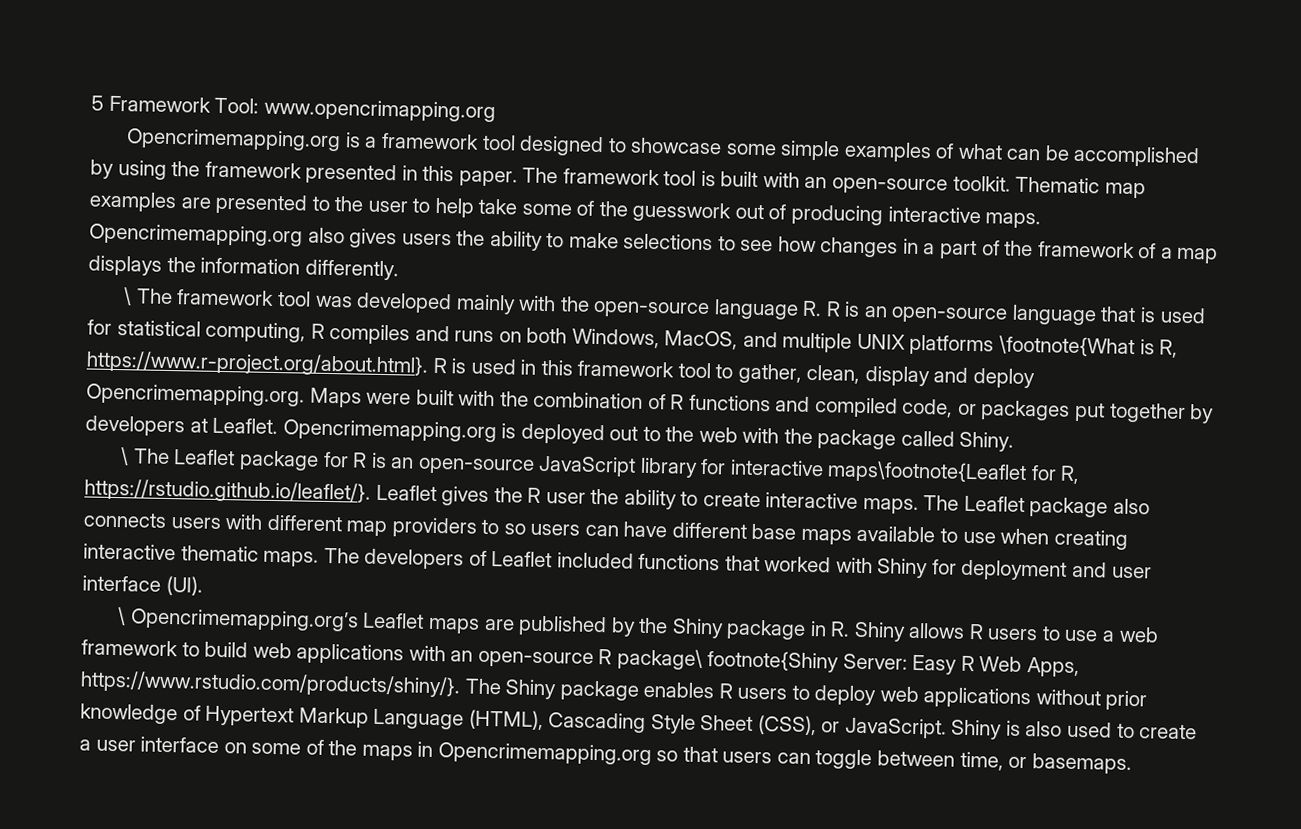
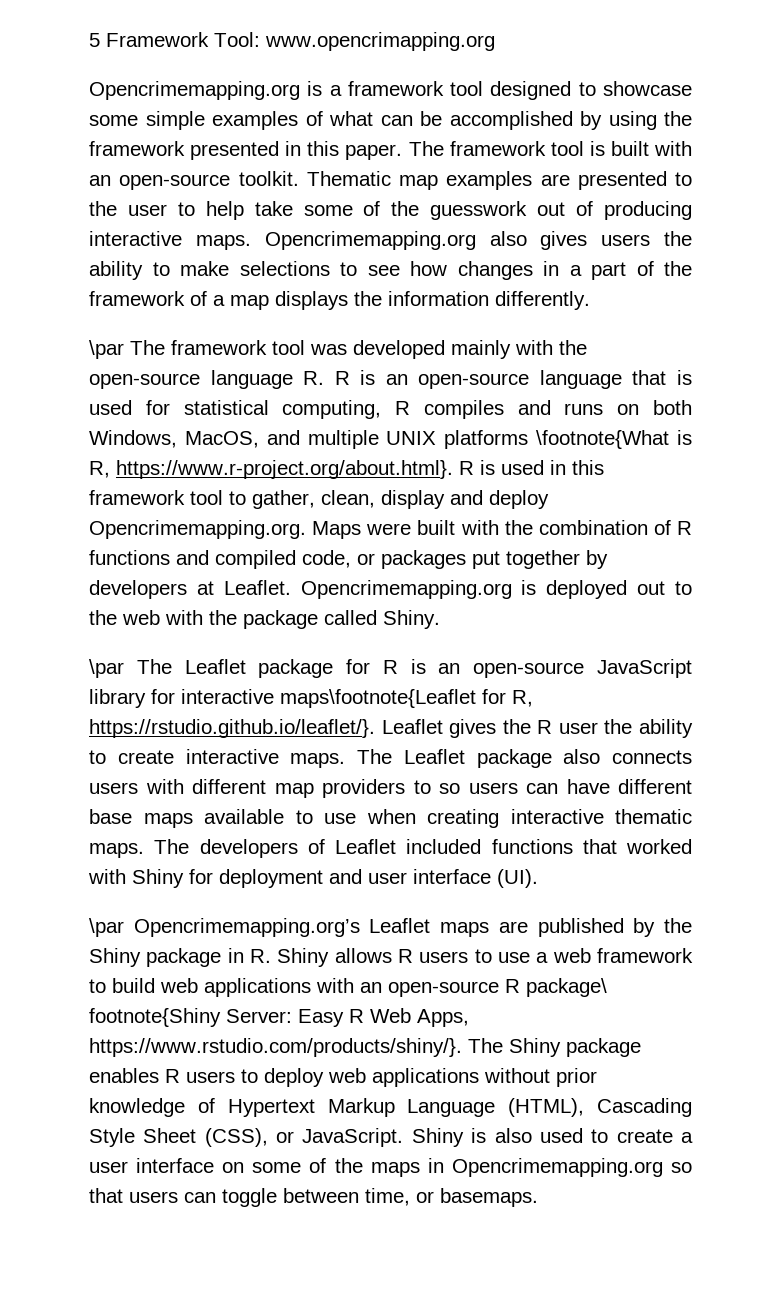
- \ The framework tool was developed mainly with the open-source language R. R is an open-source language that is used for statistical computing, R compiles and runs on both Windows, MacOS, and multiple UNIX platforms \footnote{What is R, https://www.r-project.org/about.html}. R is used in this framework tool to gather, clean, display and deploy Opencrimemapping.org. Maps were built with the combination of R functions and compiled code, or packages put together by developers at Leaflet.
+ \par The framework tool was developed mainly with the open-source language R. R is an open-source language that is used for statistical computing, R compiles and runs on both Windows, MacOS, and multiple UNIX platforms \footnote{What is R, https://www.r-project.org/about.html}. R is used in this framework tool to gather, clean, display and deploy Opencrimemapping.org. Maps were built with the combination of R functions and compiled code, or packages put together by developers at Leaflet.
- \ The Leaflet package for R is an open-source JavaScript library for interactive maps\footnote{Leaflet for R, https://rstudio.github.io/leaflet/}. Leaflet gives the R user the ability to create interactive maps.
+ \par The Leaflet package for R is an open-source JavaScript library for interactive maps\footnote{Leaflet for R, https://rstudio.github.io/leaflet/}. Leaflet gives the R user the ability to create interactive maps.
- \ Opencrimemapping.org’s Leaflet maps are published by the Shiny package in R. Shiny allows R users to use a web framework to build web applications with an open-source R package\ footnote{Shiny Server: Easy R Web Apps, https://www.rstudio.com/products/shiny/}. The Shiny package enables R users to deploy web applications without prior knowledge of Hypertext Markup Language (HTML), Cascading Style Sheet (CSS), or JavaScript.
+ \par Opencrimemapping.org’s Leaflet maps are published by the Shiny package in R. Shiny allows R users to use a web framework to build web applications with an open-source R package\ footnote{Shiny Server: Easy R Web Apps, https://www.rstudio.com/products/shiny/}. The Shiny package enables R users to deploy web applications without prior knowledge of Hypertext Markup Language (HTML), Cascading Style Sheet (CSS), or JavaScript.

